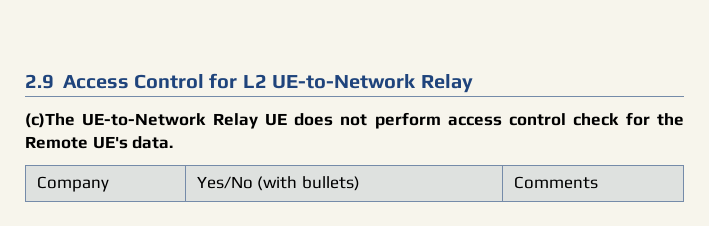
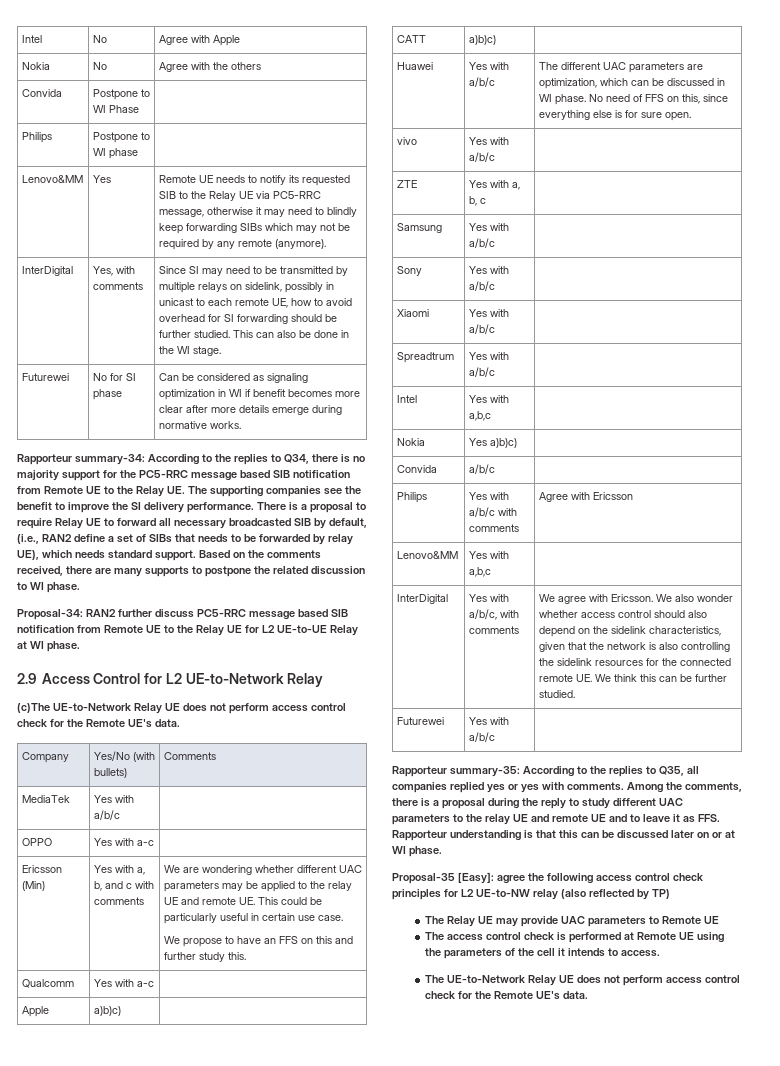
+ Intel | No | Agree with Apple
+ Nokia | No | Agree with the others
+ Convida | Postpone to WI Phase |
+ Philips | Postpone to WI phase |
+ Lenovo&MM | Yes | Remote UE needs to notify its requested SIB to the Relay UE via PC5-RRC message, otherwise it may need to blindly keep forwarding SIBs which may not be required by any remote (anymore).
+ InterDigital | Yes, with comments | Since SI may need to be transmitted by multiple relays on sidelink, possibly in unicast to each remote UE, how to avoid overhead for SI forwarding should be further studied. This can also be done in the WI stage.
+ Futurewei | No for SI phase | Can be considered as signaling optimization in WI if benefit becomes more clear after more details emerge during normative works.
+ Rapporteur summary-34: According to the replies to Q34, there is no majority support for the PC5-RRC message based SIB notification from Remote UE to the Relay UE. The supporting companies see the benefit to improve the SI delivery performance. There is a proposal to require Relay UE to forward all necessary broadcasted SIB by default, (i.e., RAN2 define a set of SIBs that needs to be forwarded by relay UE), which needs standard support. Based on the comments received, there are many supports to postpone the related discussion to WI phase.
+ Proposal-34: RAN2 further discuss PC5-RRC message based SIB notification from Remote UE to the Relay UE for L2 UE-to-UE Relay at WI phase.
+ MediaTek | Yes with a/b/c |
+ OPPO | Yes with a-c |
+ Ericsson (Min) | Yes with a, b, and c with comments | We are wondering whether different UAC parameters may be applied to the relay UE and remote UE. This could be particularly useful in certain use case.
+ We propose to have an FFS on this and further study this.
+ Qualcomm | Yes with a-c |
+ Apple | a)b)c) |
+ CATT | a)b)c) |
+ Huawei | Yes with a/b/c | The different UAC parameters are optimization, which can be discussed in WI phase. No need of FFS on this, since everything else is for sure open.
+ vivo | Yes with a/b/c |
+ ZTE | Yes with a, b, c |
+ Samsung | Yes with a/b/c |
+ Sony | Yes with a/b/c |
+ Xiaomi | Yes with a/b/c |
+ Spreadtrum | Yes with a/b/c |
+ Intel | Yes with a,b,c |
+ Nokia | Yes a)b)c) |
+ Convida | a/b/c |
+ Philips | Yes with a/b/c with comments | Agree with Ericsson
+ Lenovo&MM | Yes with a,b,c |
+ InterDigital | Yes with a/b/c, with comments | We agree with Ericsson. We also wonder whether access control should also depend on the sidelink characteristics, given that the network is also controlling the sidelink resources for the connected remote UE. We think this can be further studied.
+ Futurewei | Yes with a/b/c |
+ Rapporteur summary-35: According to the replies to Q35, all companies replied yes or yes with comments. Among the comments, there is a proposal during the reply to study different UAC parameters to the relay UE and remote UE and to leave it as FFS. Rapporteur understanding is that this can be discussed later on or at WI phase.
+ Proposal-35 [Easy]: agree the following access control check principles for L2 UE-to-NW relay (also reflected by TP)
+ The Relay UE may provide UAC parameters to Remote UE
+ The access control check is performed at Remote UE using the parameters of the cell it intends to access.
+ The UE-to-Network Relay UE does not perform access control check for the Remote UE's data.

